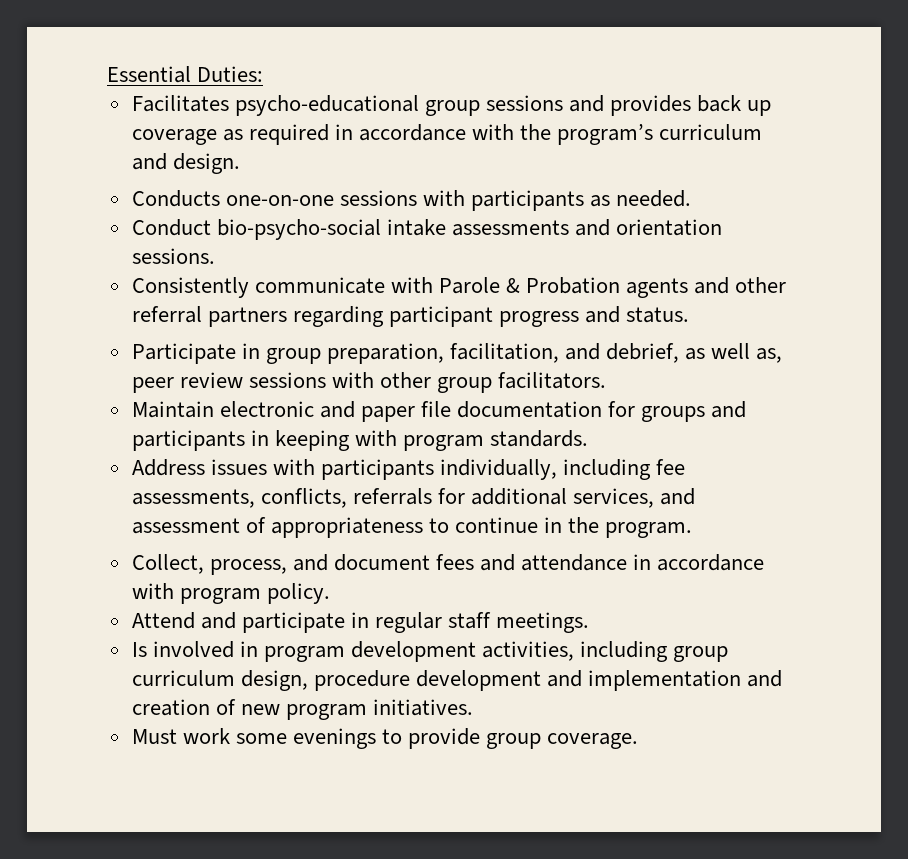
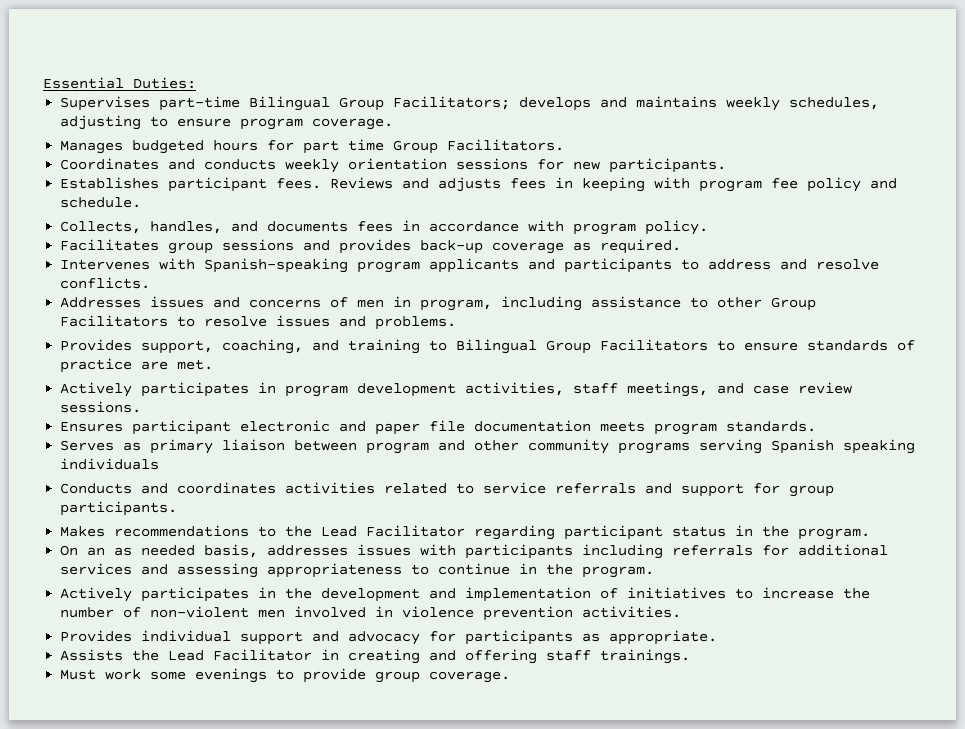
+ Supervises part-time Bilingual Group Facilitators; develops and maintains weekly schedules, adjusting to ensure program coverage.
+ Manages budgeted hours for part time Group Facilitators.
+ Coordinates and conducts weekly orientation sessions for new participants.
+ Establishes participant fees. Reviews and adjusts fees in keeping with program fee policy and schedule.
+ Collects, handles, and documents fees in accordance with program policy.
- Facilitates psycho-educational group sessions and provides back up coverage as required in accordance with the program’s curriculum and design.
- Conducts one-on-one sessions with participants as needed.
- Conduct bio-psycho-social intake assessments and orientation sessions.
- Consistently communicate with Parole & Probation agents and other referral partners regarding participant progress and status.
- Participate in group preparation, facilitation, and debrief, as well as, peer review sessions with other group facilitators.
- Maintain electronic and paper file documentation for groups and participants in keeping with program standards.
- Address issues with participants individually, including fee assessments, conflicts, referrals for additional services, and assessment of appropriateness to continue in the program.
+ Facilitates group sessions and provides back-up coverage as required.
+ Intervenes with Spanish-speaking program applicants and participants to address and resolve conflicts.
+ Addresses issues and concerns of men in program, including assistance to other Group Facilitators to resolve issues and problems.
+ Provides support, coaching, and training to Bilingual Group Facilitators to ensure standards of practice are met.
+ Actively participates in program development activities, staff meetings, and case review sessions.
+ Ensures participant electronic and paper file documentation meets program standards.
+ Serves as primary liaison between program and other community programs serving Spanish speaking individuals
+ Conducts and coordinates activities related to service referrals and support for group participants.
+ Makes recommendations to the Lead Facilitator regarding participant status in the program.
+ On an as needed basis, addresses issues with participants including referrals for additional services and assessing appropriateness to continue in the program.
- Collect, process, and document fees and attendance in accordance with program policy.
- Attend and participate in regular staff meetings.
- Is involved in program development activities, including group curriculum design, procedure development and implementation and creation of new program initiatives.
+ Actively participates in the development and implementation of initiatives to increase the number of non-violent men involved in violence prevention activities.
+ Provides individual support and advocacy for participants as appropriate.
+ Assists the Lead Facilitator in creating and offering staff trainings.

